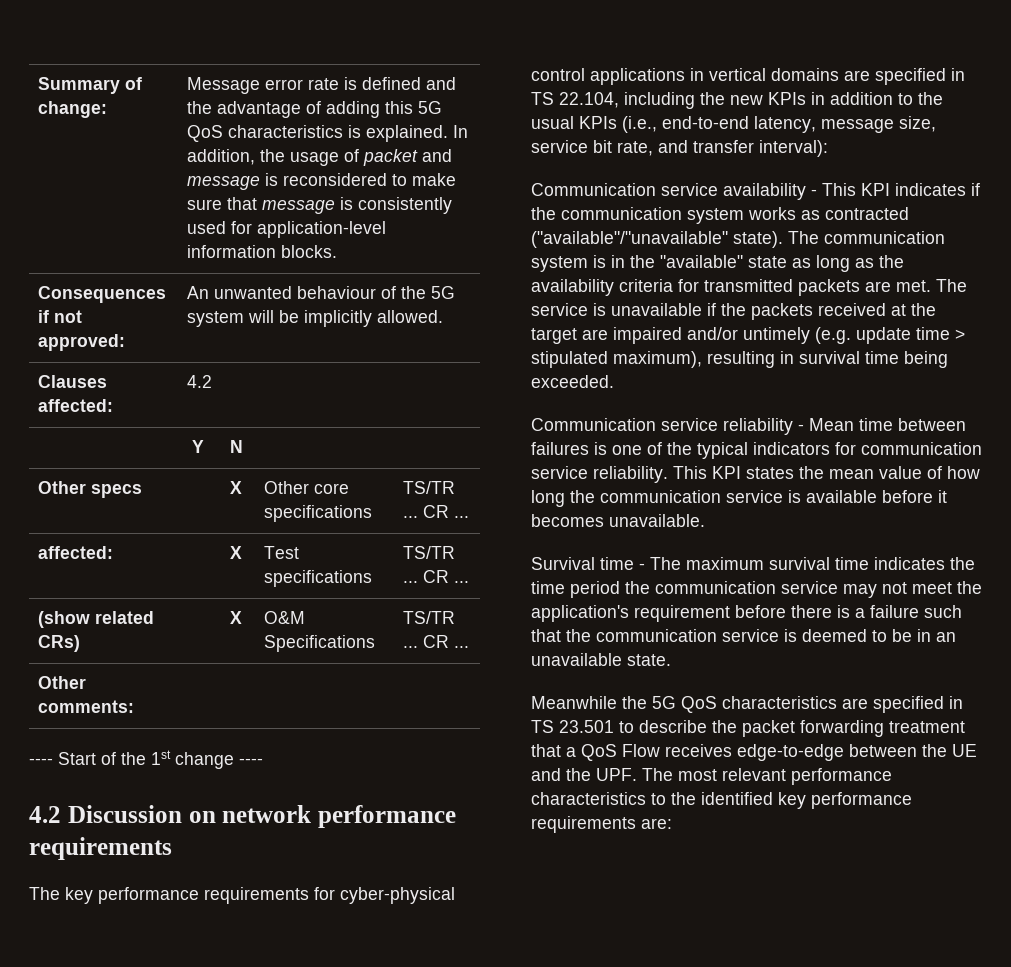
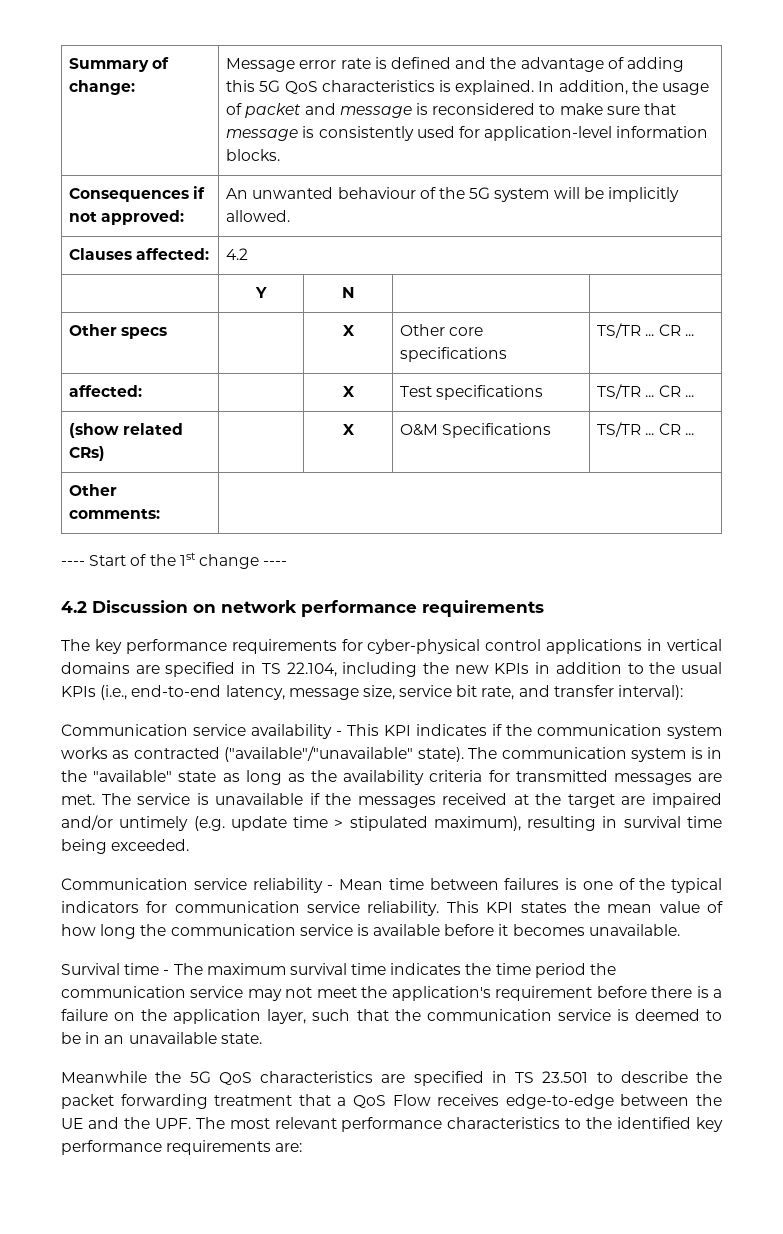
- The communication system is in the "available" state as long as the availability criteria for transmitted packets are met.
+ The communication system is in the "available" state as long as the availability criteria for transmitted messages are met.
- The service is unavailable if the packets received at the target are impaired and/or untimely (e.g. update time > stipulated maximum), resulting in survival time being exceeded.
+ The service is unavailable if the messages received at the target are impaired and/or untimely (e.g. update time > stipulated maximum), resulting in survival time being exceeded.
- Survival time - The maximum survival time indicates the time period the communication service may not meet the application's requirement before there is a failure such that the communication service is deemed to be in an unavailable state.
+ Survival time - The maximum survival time indicates the time period the communication service may not meet the application's requirement before there is a failure on the application layer, such that the communication service is deemed to be in an unavailable state.

